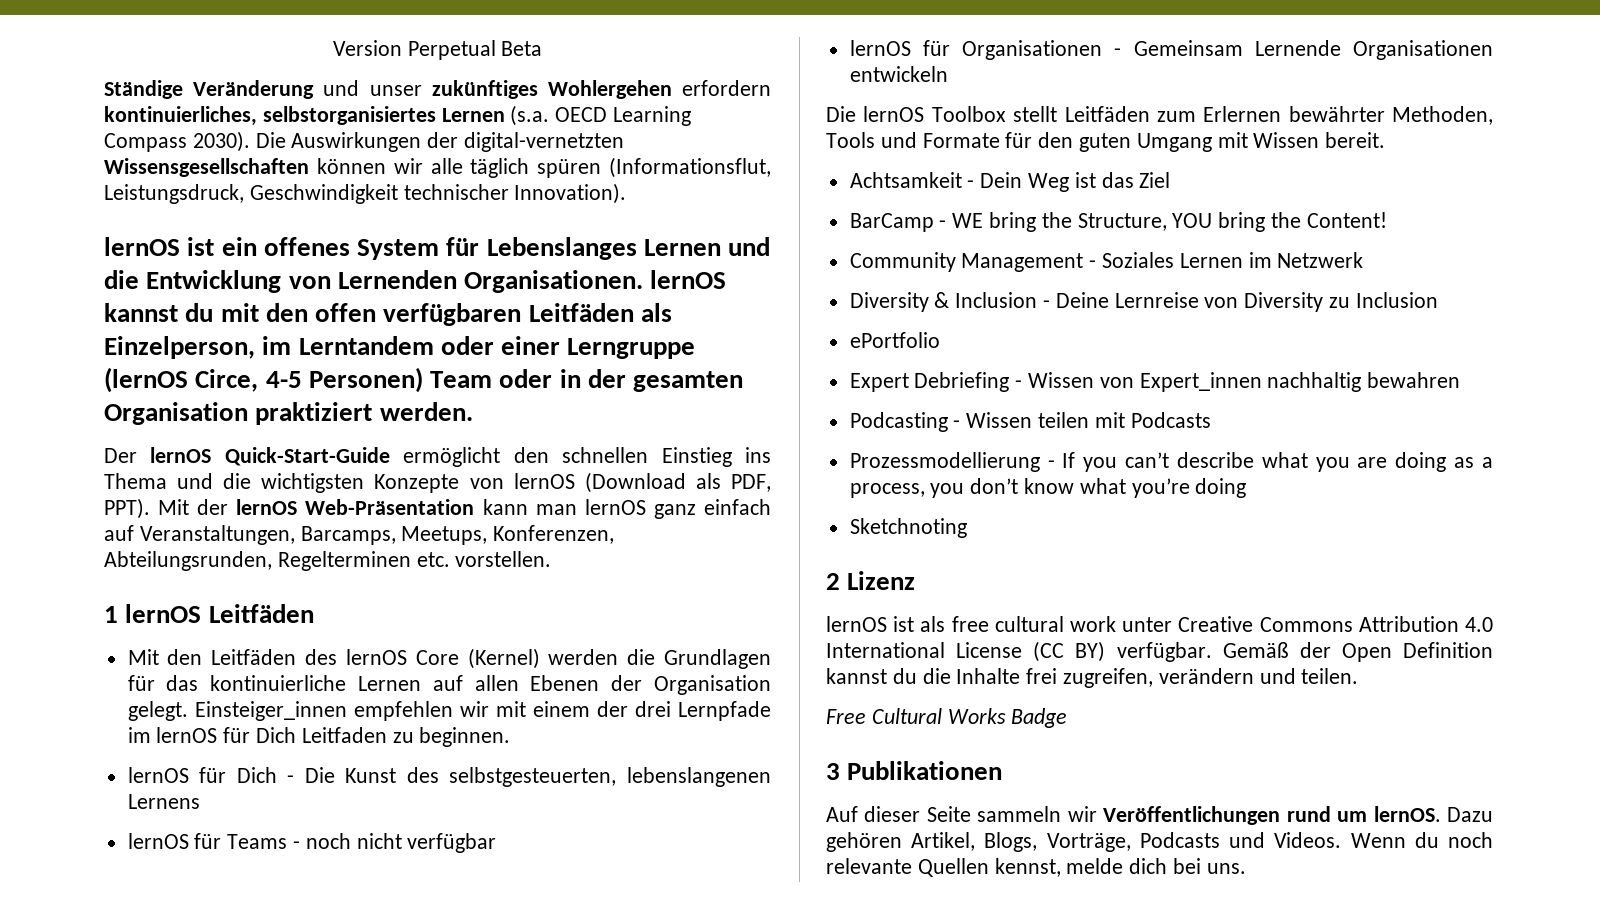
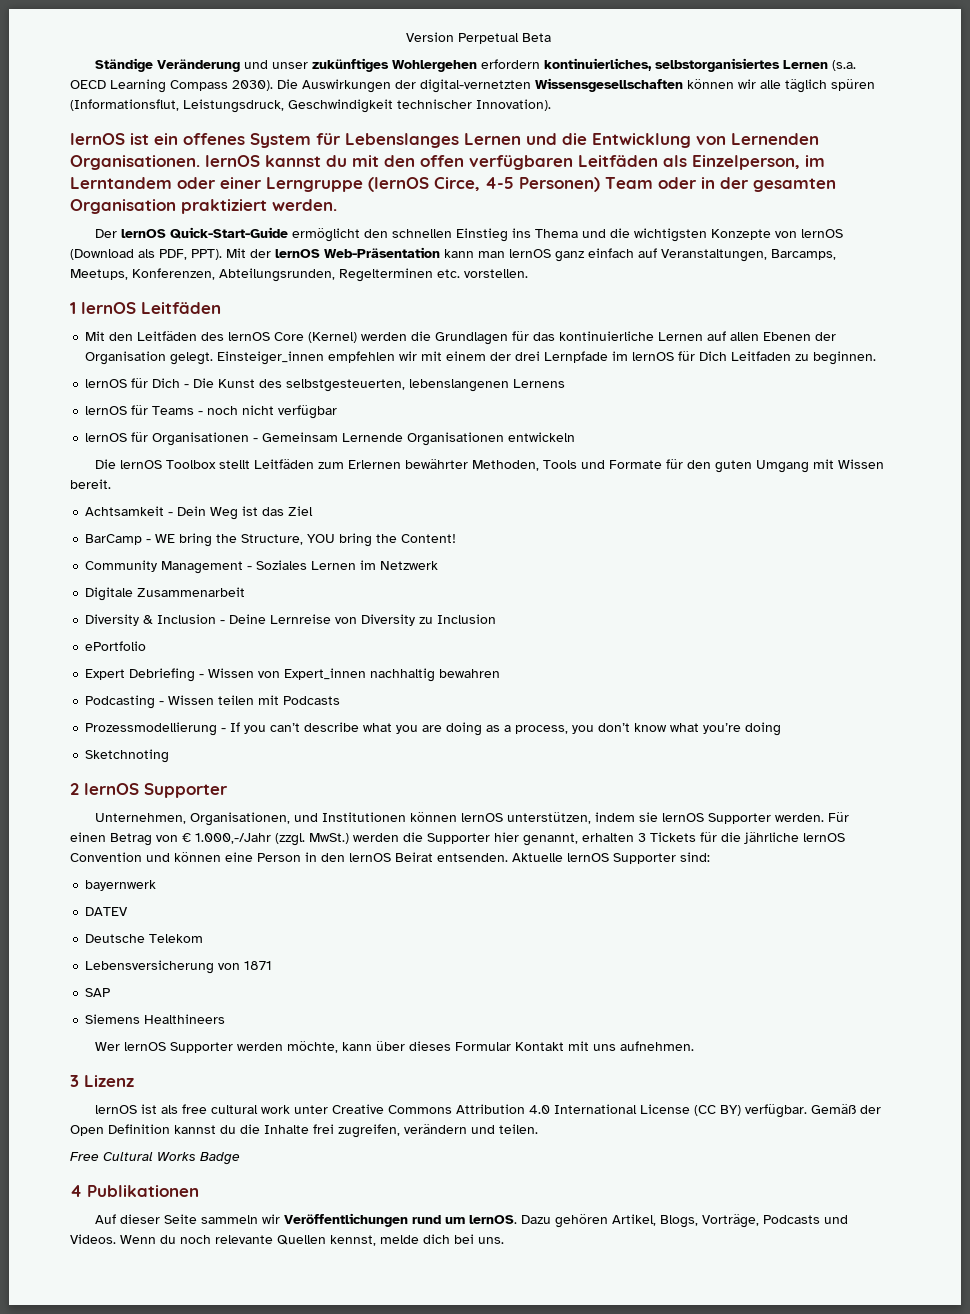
+ Digitale Zusammenarbeit
- 2 Lizenz
+ 2 lernOS Supporter
+ Unternehmen, Organisationen, und Institutionen können lernOS unterstützen, indem sie lernOS Supporter werden. Für einen Betrag von € 1.000,-/Jahr (zzgl. MwSt.) werden die Supporter hier genannt, erhalten 3 Tickets für die jährliche lernOS Convention und können eine Person in den lernOS Beirat entsenden. Aktuelle lernOS Supporter sind:
+ bayernwerk
+ DATEV
+ Deutsche Telekom
+ Lebensversicherung von 1871
+ SAP
+ Siemens Healthineers
+ Wer lernOS Supporter werden möchte, kann über dieses Formular Kontakt mit uns aufnehmen.
+ 3 Lizenz
- 3 Publikationen
+ 4 Publikationen

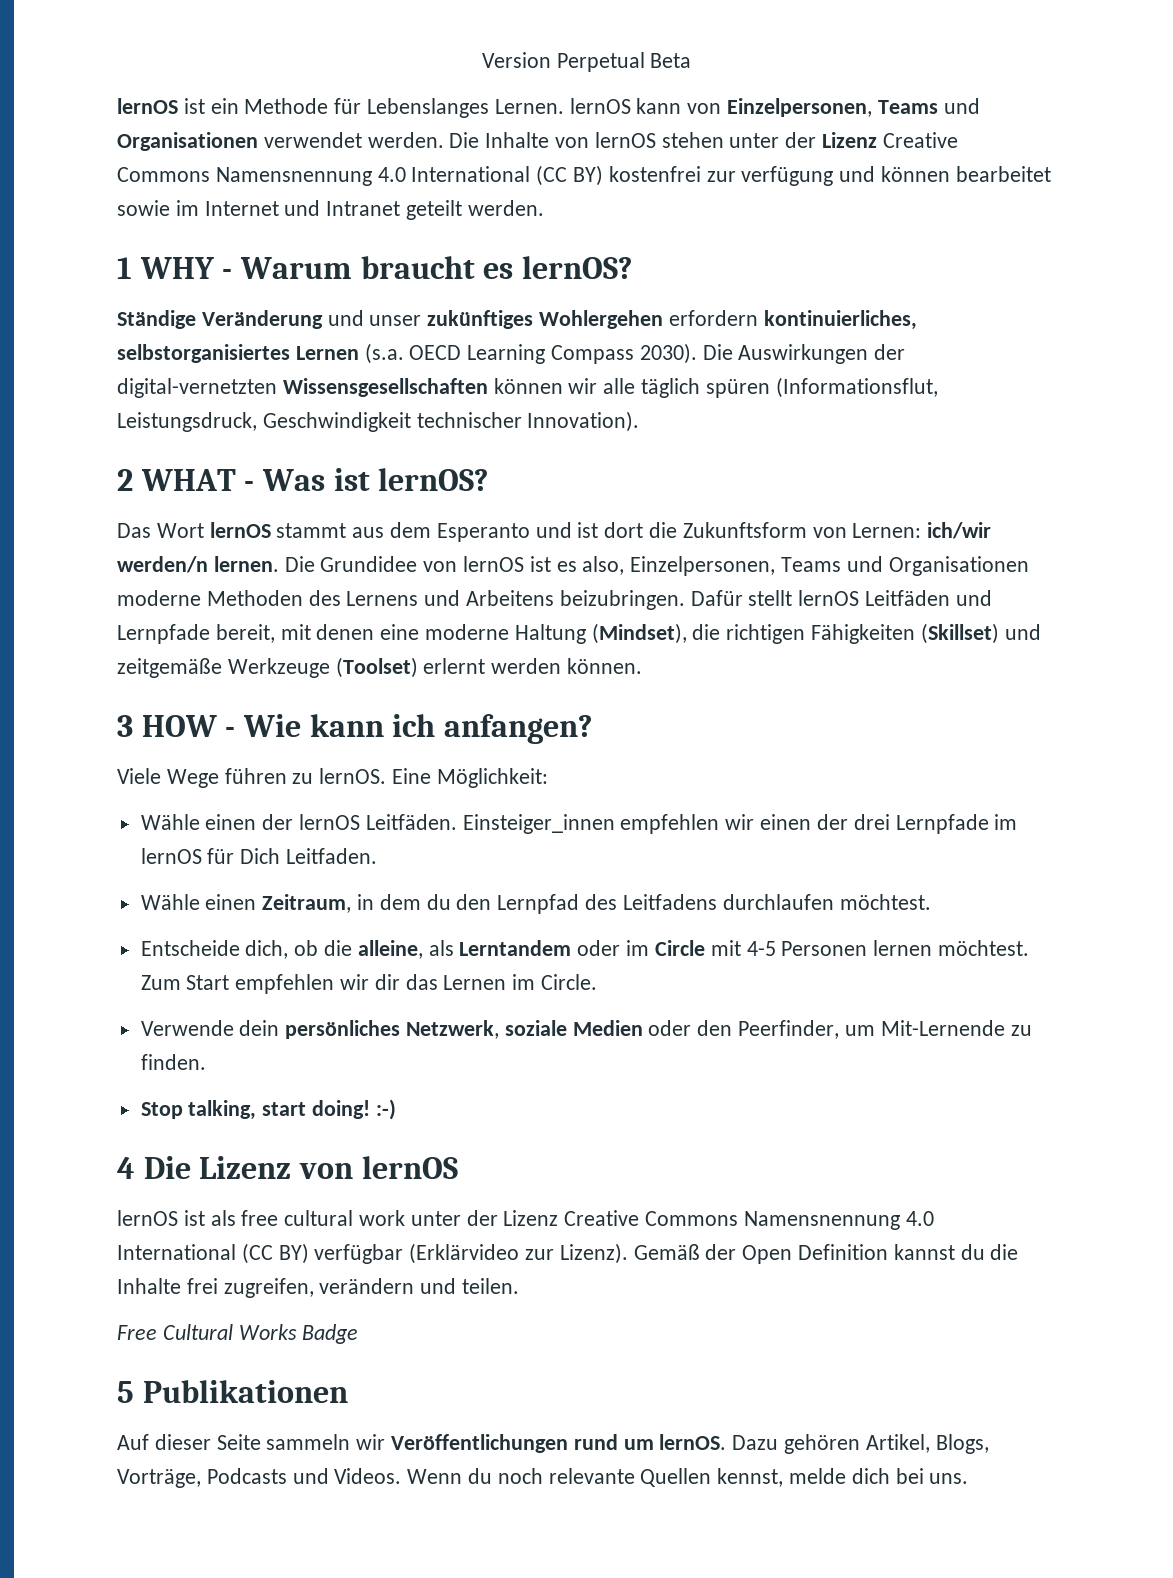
+ lernOS ist ein Methode für Lebenslanges Lernen. lernOS kann von Einzelpersonen, Teams und Organisationen verwendet werden. Die Inhalte von lernOS stehen unter der Lizenz Creative Commons Namensnennung 4.0 International (CC BY) kostenfrei zur verfügung und können bearbeitet sowie im Internet und Intranet geteilt werden.
+ 1 WHY - Warum braucht es lernOS?
- lernOS ist ein offenes System für Lebenslanges Lernen und die Entwicklung von Lernenden Organisationen. lernOS kannst du mit den offen verfügbaren Leitfäden als Einzelperson, im Lerntandem oder einer Lerngruppe (lernOS Circe, 4-5 Personen) Team oder in der gesamten Organisation praktiziert werden.
- Der lernOS Quick-Start-Guide ermöglicht den schnellen Einstieg ins Thema und die wichtigsten Konzepte von lernOS (Download als PDF, PPT). Mit der lernOS Web-Präsentation kann man lernOS ganz einfach auf Veranstaltungen, Barcamps, Meetups, Konferenzen, Abteilungsrunden, Regelterminen etc. vorstellen.
- 1 lernOS Leitfäden
- Mit den Leitfäden des lernOS Core (Kernel) werden die Grundlagen für das kontinuierliche Lernen auf allen Ebenen der Organisation gelegt.
+ 2 WHAT - Was ist lernOS?
+ Das Wort lernOS stammt aus dem Esperanto und ist dort die Zukunftsform von Lernen: ich/wir werden/n lernen. Die Grundidee von lernOS ist es also, Einzelpersonen, Teams und Organisationen moderne Methoden des Lernens und Arbeitens beizubringen. Dafür stellt lernOS Leitfäden und Lernpfade bereit, mit denen eine moderne Haltung (Mindset), die richtigen Fähigkeiten (Skillset) und zeitgemäße Werkzeuge (Toolset) erlernt werden können.
+ 3 HOW - Wie kann ich anfangen?
+ Viele Wege führen zu lernOS. Eine Möglichkeit:
+ Wähle einen der lernOS Leitfäden.
- Einsteiger_innen empfehlen wir mit einem der drei Lernpfade im lernOS für Dich Leitfaden zu beginnen.
- lernOS für Dich - Die Kunst des selbstgesteuerten, lebenslangenen Lernens
- lernOS für Teams - noch nicht verfügbar
- lernOS für Organisationen - Gemeinsam Lernende Organisationen entwickeln
- Die lernOS Toolbox stellt Leitfäden zum Erlernen bewährter Methoden, Tools und Formate für den guten Umgang mit Wissen bereit.
- Achtsamkeit - Dein Weg ist das Ziel
- BarCamp - WE bring the Structure, YOU bring the Content!
- Community Management - Soziales Lernen im Netzwerk
- Digitale Zusammenarbeit
- Diversity & Inclusion - Deine Lernreise von Diversity zu Inclusion
- ePortfolio
- Expert Debriefing - Wissen von Expert_innen nachhaltig bewahren
- Podcasting - Wissen teilen mit Podcasts
- Prozessmodellierung - If you can’t describe what you are doing as a process, you don’t know what you’re doing
- Sketchnoting
- 2 lernOS Supporter
- Unternehmen, Organisationen, und Institutionen können lernOS unterstützen, indem sie lernOS Supporter werden. Für einen Betrag von € 1.000,-/Jahr (zzgl. MwSt.) werden die Supporter hier genannt, erhalten 3 Tickets für die jährliche lernOS Convention und können eine Person in den lernOS Beirat entsenden. Aktuelle lernOS Supporter sind:
- bayernwerk
- DATEV
- Deutsche Telekom
- Lebensversicherung von 1871
- SAP
- Siemens Healthineers
- Wer lernOS Supporter werden möchte, kann über dieses Formular Kontakt mit uns aufnehmen.
- 3 Lizenz
+ Einsteiger_innen empfehlen wir einen der drei Lernpfade im lernOS für Dich Leitfaden.
+ Wähle einen Zeitraum, in dem du den Lernpfad des Leitfadens durchlaufen möchtest.
+ Entscheide dich, ob die alleine, als Lerntandem oder im Circle mit 4-5 Personen lernen möchtest. Zum Start empfehlen wir dir das Lernen im Circle.
+ Verwende dein persönliches Netzwerk, soziale Medien oder den Peerfinder, um Mit-Lernende zu finden.
+ Stop talking, start doing! :-)
+ 4 Die Lizenz von lernOS
- lernOS ist als free cultural work unter Creative Commons Attribution 4.0 International License (CC BY) verfügbar.
+ lernOS ist als free cultural work unter der Lizenz Creative Commons Namensnennung 4.0 International (CC BY) verfügbar (Erklärvideo zur Lizenz).
- 4 Publikationen
+ 5 Publikationen

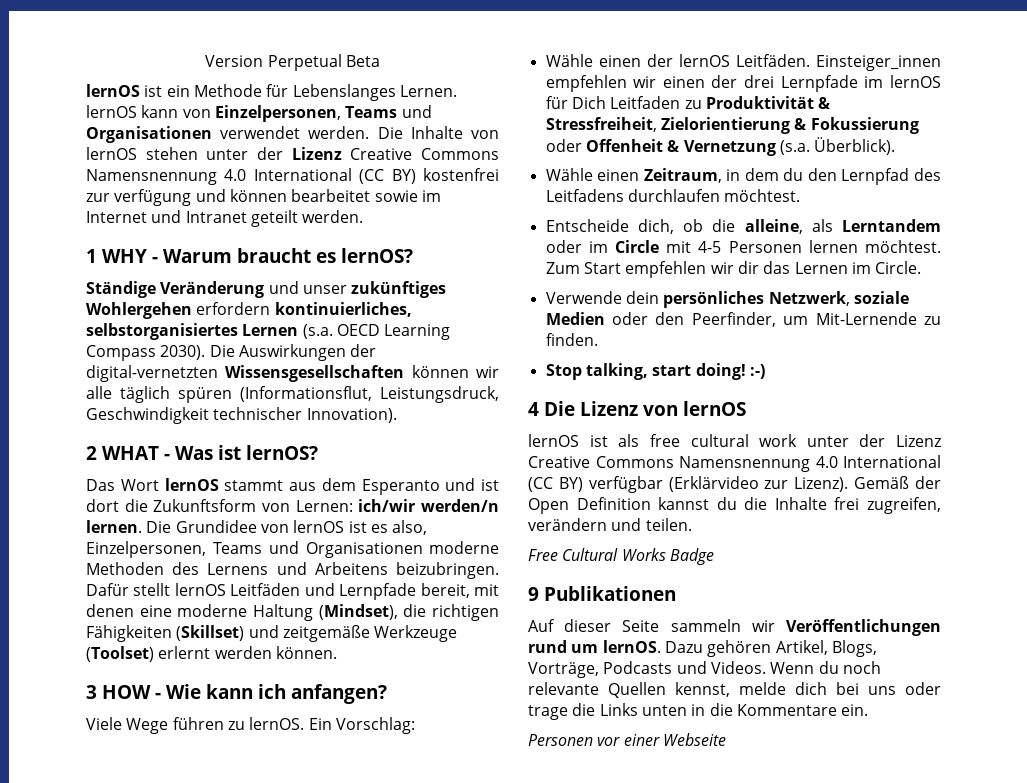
- Eine Möglichkeit:
+ Ein Vorschlag:
- Einsteiger_innen empfehlen wir einen der drei Lernpfade im lernOS für Dich Leitfaden.
+ Einsteiger_innen empfehlen wir einen der drei Lernpfade im lernOS für Dich Leitfaden zu Produktivität & Stressfreiheit, Zielorientierung & Fokussierung oder Offenheit & Vernetzung (s.a. Überblick).
- 5 Publikationen
+ 9 Publikationen
- Wenn du noch relevante Quellen kennst, melde dich bei uns.
+ Wenn du noch relevante Quellen kennst, melde dich bei uns oder trage die Links unten in die Kommentare ein.
+ Personen vor einer Webseite

